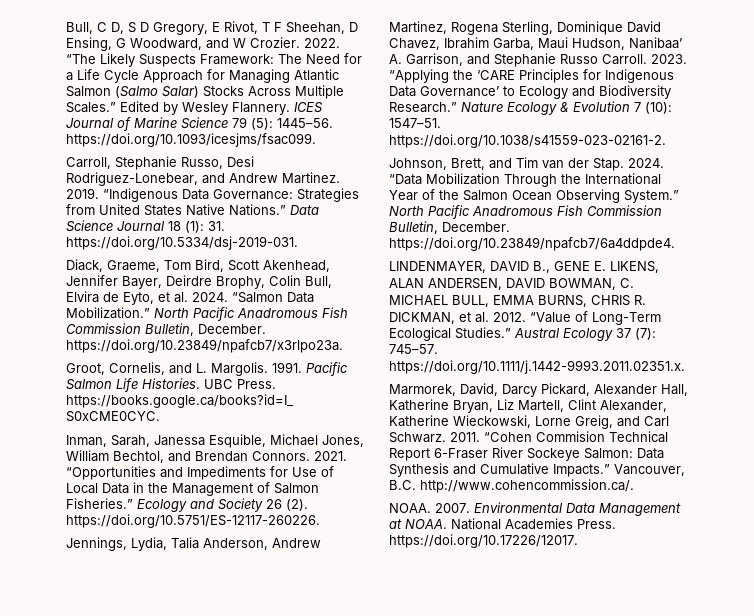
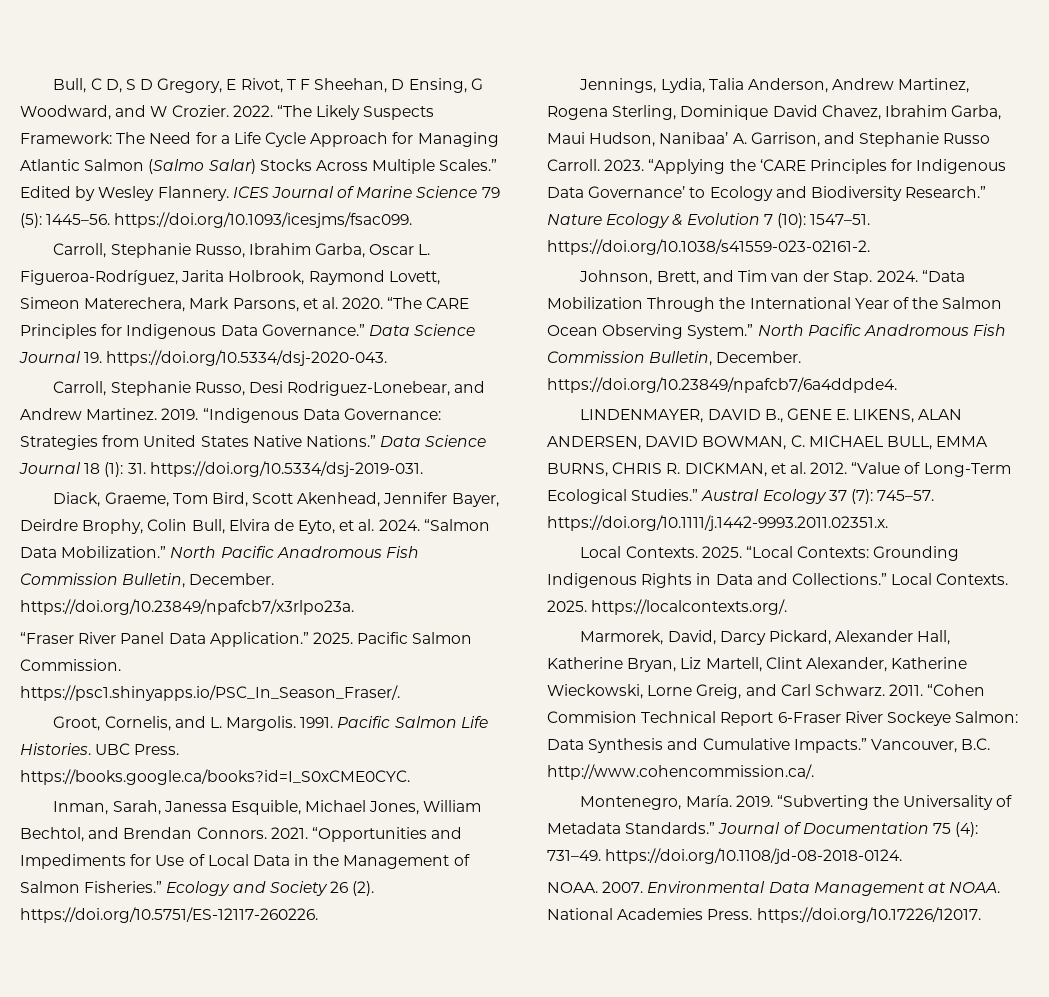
+ Carroll, Stephanie Russo, Ibrahim Garba, Oscar L. Figueroa-Rodríguez, Jarita Holbrook, Raymond Lovett, Simeon Materechera, Mark Parsons, et al. 2020. “The CARE Principles for Indigenous Data Governance.” Data Science Journal 19. https://doi.org/10.5334/dsj-2020-043.
+ “Fraser River Panel Data Application.” 2025. Pacific Salmon Commission. https://psc1.shinyapps.io/PSC_In_Season_Fraser/.
+ Local Contexts. 2025. “Local Contexts: Grounding Indigenous Rights in Data and Collections.” Local Contexts. 2025. https://localcontexts.org/.
+ Montenegro, María. 2019. “Subverting the Universality of Metadata Standards.” Journal of Documentation 75 (4): 731–49. https://doi.org/10.1108/jd-08-2018-0124.

